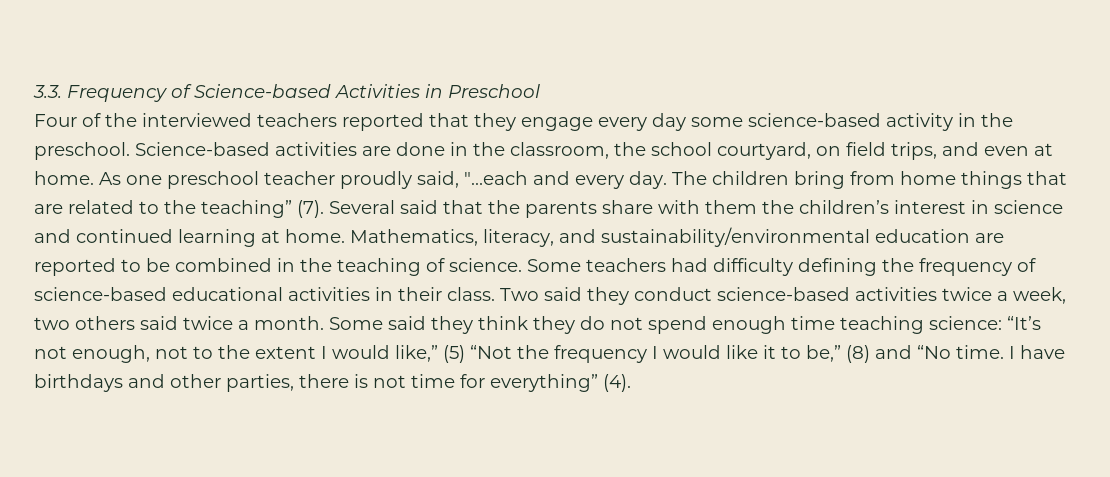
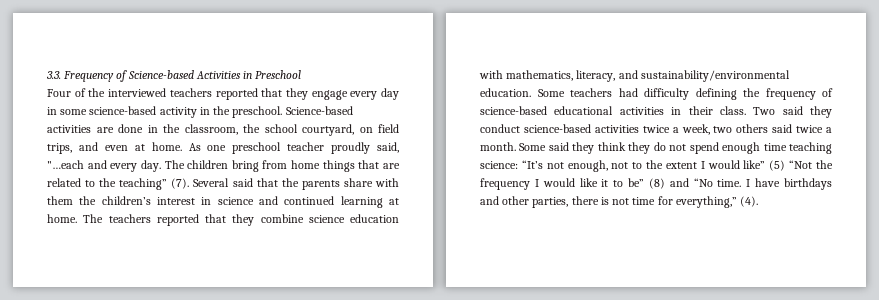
- Four of the interviewed teachers reported that they engage every day some science-based activity in the preschool.
+ Four of the interviewed teachers reported that they engage every day in some science-based activity in the preschool.
- Mathematics, literacy, and sustainability/environmental education are reported to be combined in the teaching of science.
+ The teachers reported that they combine science education with mathematics, literacy, and sustainability/environmental education.
- Some said they think they do not spend enough time teaching science: “It’s not enough, not to the extent I would like,” (5) “Not the frequency I would like it to be,” (8) and “No time.
+ Some said they think they do not spend enough time teaching science: “It’s not enough, not to the extent I would like” (5) “Not the frequency I would like it to be” (8) and “No time.
- I have birthdays and other parties, there is not time for everything” (4).
+ I have birthdays and other parties, there is not time for everything,” (4).

